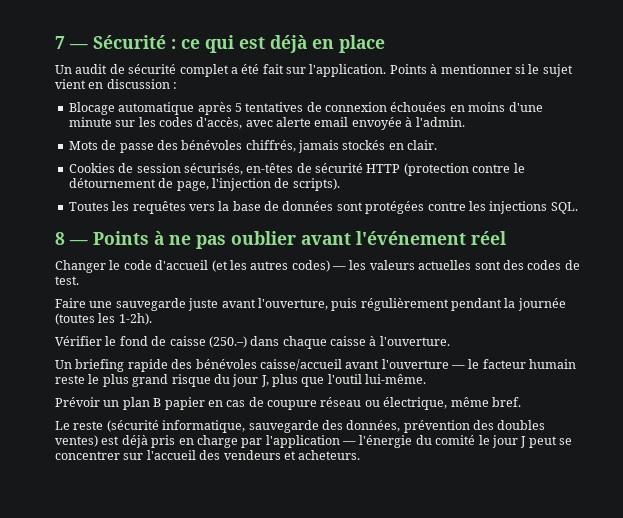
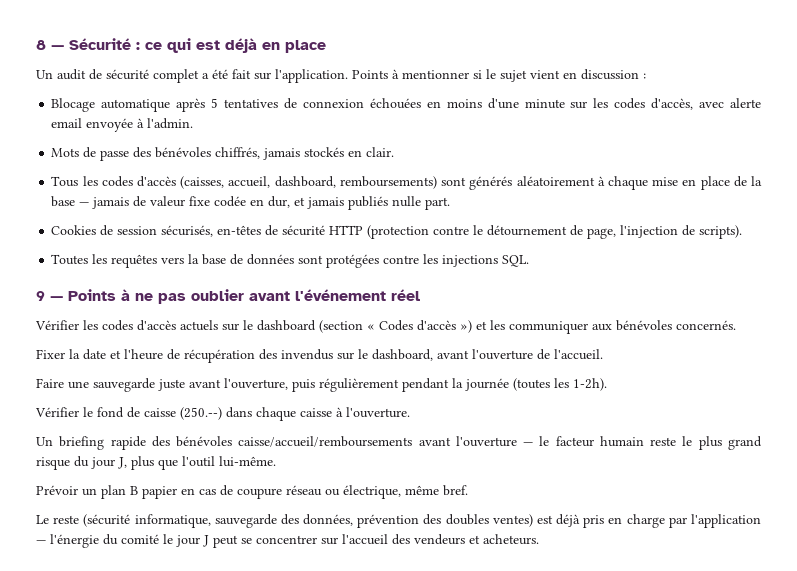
- 7 — Sécurité : ce qui est déjà en place
+ 8 — Sécurité : ce qui est déjà en place
+ Tous les codes d'accès (caisses, accueil, dashboard, remboursements) sont générés aléatoirement à chaque mise en place de la base — jamais de valeur fixe codée en dur, et jamais publiés nulle part.
- 8 — Points à ne pas oublier avant l'événement réel
+ 9 — Points à ne pas oublier avant l'événement réel
- Changer le code d'accueil (et les autres codes) — les valeurs actuelles sont des codes de test.
+ Vérifier les codes d'accès actuels sur le dashboard (section « Codes d'accès ») et les communiquer aux bénévoles concernés.
+ Fixer la date et l'heure de récupération des invendus sur le dashboard, avant l'ouverture de l'accueil.
- Vérifier le fond de caisse (250.–) dans chaque caisse à l'ouverture.
+ Vérifier le fond de caisse (250.--) dans chaque caisse à l'ouverture.
- Un briefing rapide des bénévoles caisse/accueil avant l'ouverture — le facteur humain reste le plus grand risque du jour J, plus que l'outil lui-même.
+ Un briefing rapide des bénévoles caisse/accueil/remboursements avant l'ouverture — le facteur humain reste le plus grand risque du jour J, plus que l'outil lui-même.

